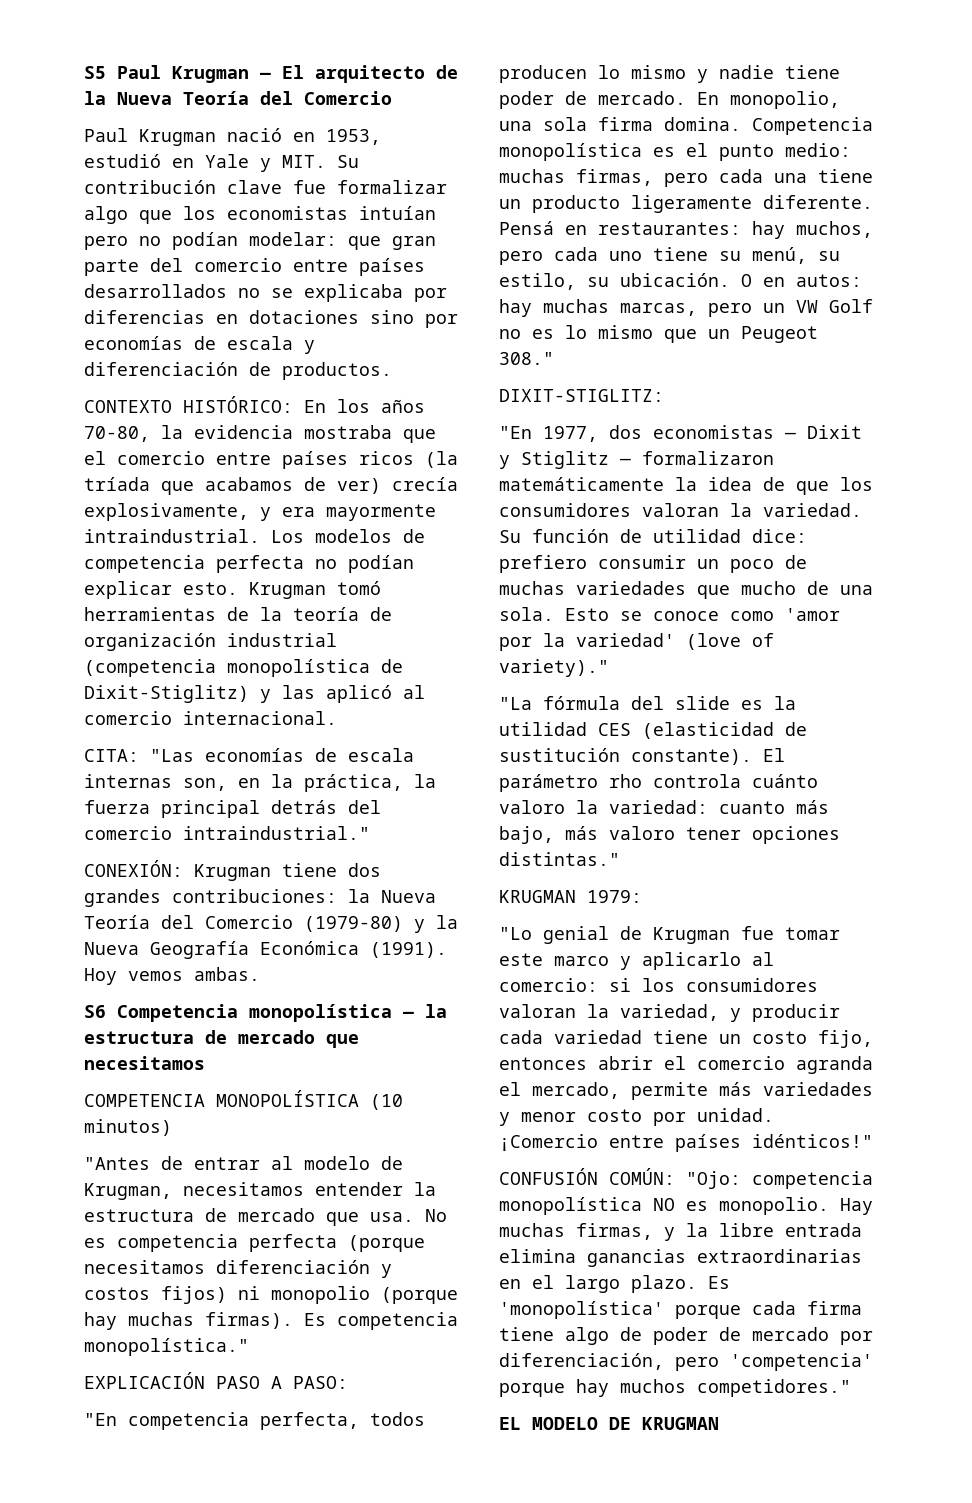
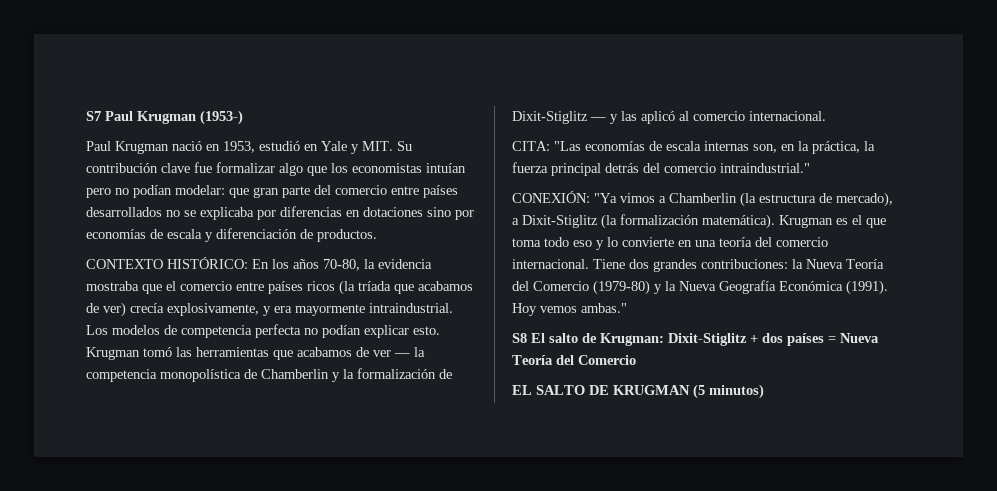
- S5 Paul Krugman — El arquitecto de la Nueva Teoría del Comercio
+ S7 Paul Krugman (1953-)
- Krugman tomó herramientas de la teoría de organización industrial (competencia monopolística de Dixit-Stiglitz) y las aplicó al comercio internacional.
+ Krugman tomó las herramientas que acabamos de ver — la competencia monopolística de Chamberlin y la formalización de Dixit-Stiglitz — y las aplicó al comercio internacional.
- CONEXIÓN: Krugman tiene dos grandes contribuciones: la Nueva Teoría del Comercio (1979-80) y la Nueva Geografía Económica (1991).
+ CONEXIÓN: "Ya vimos a Chamberlin (la estructura de mercado), a Dixit-Stiglitz (la formalización matemática). Krugman es el que toma todo eso y lo convierte en una teoría del comercio internacional. Tiene dos grandes contribuciones: la Nueva Teoría del Comercio (1979-80) y la Nueva Geografía Económica (1991).
- Hoy vemos ambas.
- S6 Competencia monopolística — la estructura de mercado que necesitamos
- COMPETENCIA MONOPOLÍSTICA (10 minutos)
- "Antes de entrar al modelo de Krugman, necesitamos entender la estructura de mercado que usa. No es competencia perfecta (porque necesitamos diferenciación y costos fijos) ni monopolio (porque hay muchas firmas). Es competencia monopolística."
- EXPLICACIÓN PASO A PASO:
- "En competencia perfecta, todos producen lo mismo y nadie tiene poder de mercado. En monopolio, una sola firma domina. Competencia monopolística es el punto medio: muchas firmas, pero cada una tiene un producto ligeramente diferente. Pensá en restaurantes: hay muchos, pero cada uno tiene su menú, su estilo, su ubicación. O en autos: hay muchas marcas, pero un VW Golf no es lo mismo que un Peugeot 308."
- DIXIT-STIGLITZ:
- "En 1977, dos economistas — Dixit y Stiglitz — formalizaron matemáticamente la idea de que los consumidores valoran la variedad. Su función de utilidad dice: prefiero consumir un poco de muchas variedades que mucho de una sola. Esto se conoce como 'amor por la variedad' (love of variety)."
- "La fórmula del slide es la utilidad CES (elasticidad de sustitución constante). El parámetro rho controla cuánto valoro la variedad: cuanto más bajo, más valoro tener opciones distintas."
- KRUGMAN 1979:
- "Lo genial de Krugman fue tomar este marco y aplicarlo al comercio: si los consumidores valoran la variedad, y producir cada variedad tiene un costo fijo, entonces abrir el comercio agranda el mercado, permite más variedades y menor costo por unidad. ¡Comercio entre países idénticos!"
- CONFUSIÓN COMÚN: "Ojo: competencia monopolística NO es monopolio. Hay muchas firmas, y la libre entrada elimina ganancias extraordinarias en el largo plazo. Es 'monopolística' porque cada firma tiene algo de poder de mercado por diferenciación, pero 'competencia' porque hay muchos competidores."
+ Hoy vemos ambas."
+ S8 El salto de Krugman: Dixit-Stiglitz + dos países = Nueva Teoría del Comercio
- EL MODELO DE KRUGMAN
+ EL SALTO DE KRUGMAN (5 minutos)

